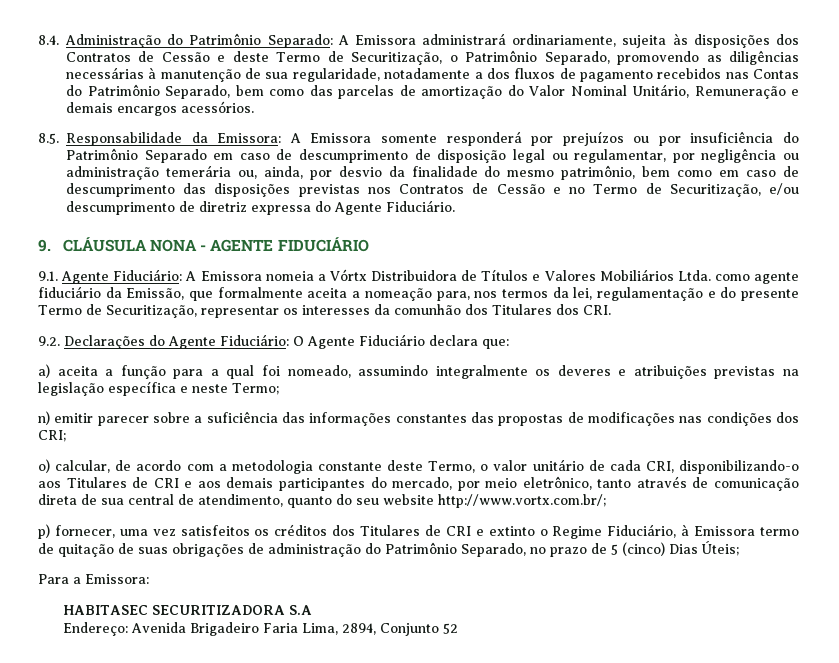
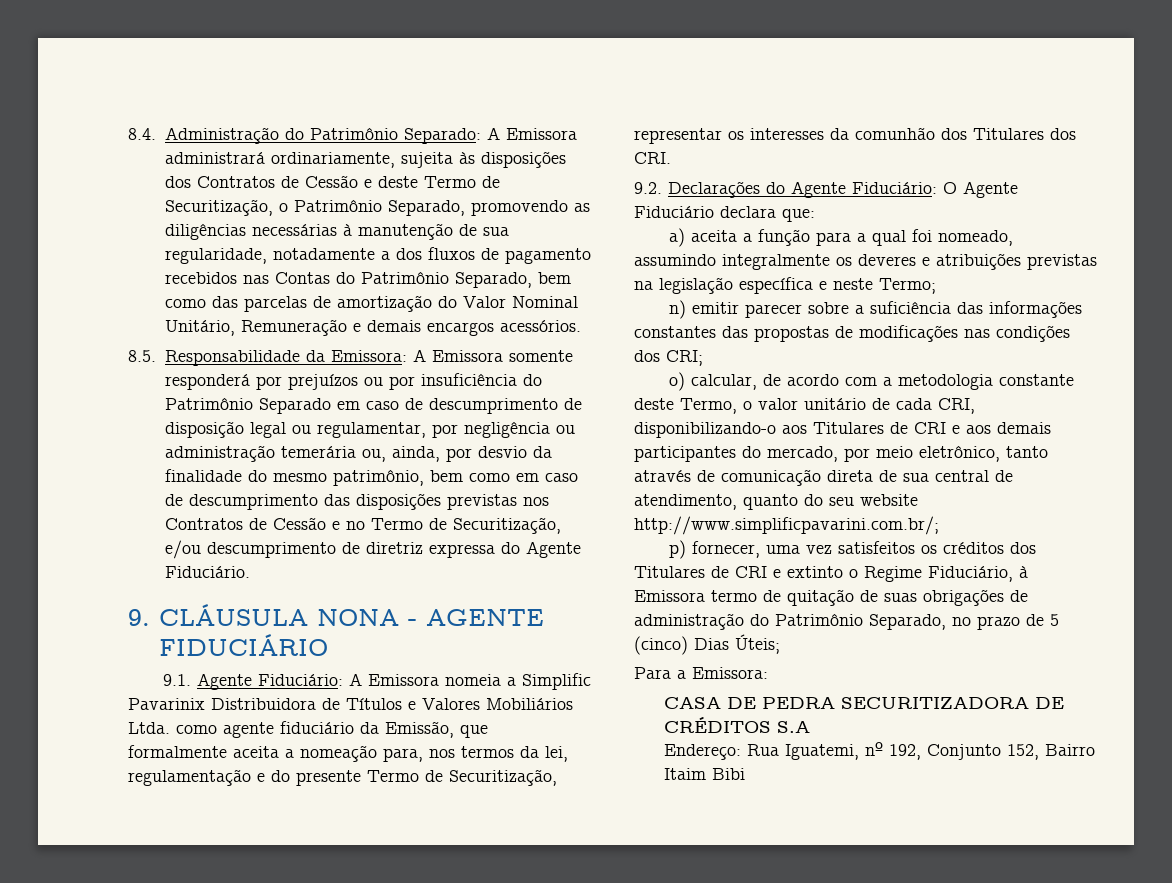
- 9.1. Agente Fiduciário: A Emissora nomeia a Vórtx Distribuidora de Títulos e Valores Mobiliários Ltda. como agente fiduciário da Emissão, que formalmente aceita a nomeação para, nos termos da lei, regulamentação e do presente Termo de Securitização, representar os interesses da comunhão dos Titulares dos CRI.
+ 9.1. Agente Fiduciário: A Emissora nomeia a Simplific Pavarinix Distribuidora de Títulos e Valores Mobiliários Ltda. como agente fiduciário da Emissão, que formalmente aceita a nomeação para, nos termos da lei, regulamentação e do presente Termo de Securitização, representar os interesses da comunhão dos Titulares dos CRI.
- o) calcular, de acordo com a metodologia constante deste Termo, o valor unitário de cada CRI, disponibilizando-o aos Titulares de CRI e aos demais participantes do mercado, por meio eletrônico, tanto através de comunicação direta de sua central de atendimento, quanto do seu website http://www.vortx.com.br/;
+ o) calcular, de acordo com a metodologia constante deste Termo, o valor unitário de cada CRI, disponibilizando-o aos Titulares de CRI e aos demais participantes do mercado, por meio eletrônico, tanto através de comunicação direta de sua central de atendimento, quanto do seu website http://www.simplificpavarini.com.br/;
- HABITASEC SECURITIZADORA S.A
- Endereço: Avenida Brigadeiro Faria Lima, 2894, Conjunto 52
+ CASA DE PEDRA SECURITIZADORA DE CRÉDITOS S.A
+ Endereço: Rua Iguatemi, nº 192, Conjunto 152, Bairro Itaim Bibi

